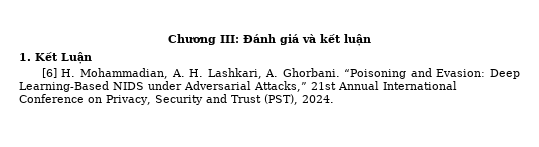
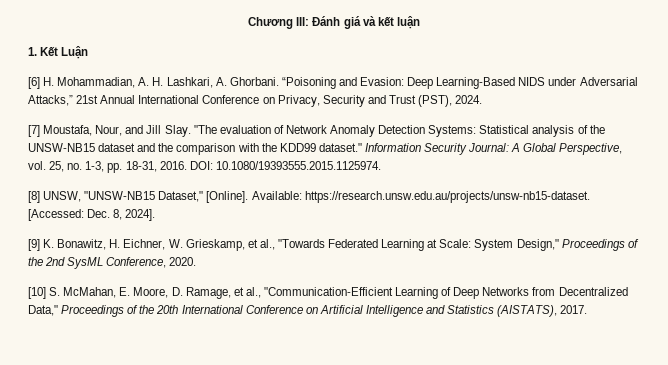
+ [7] Moustafa, Nour, and Jill Slay. "The evaluation of Network Anomaly Detection Systems: Statistical analysis of the UNSW-NB15 dataset and the comparison with the KDD99 dataset." Information Security Journal: A Global Perspective, vol. 25, no. 1-3, pp. 18-31, 2016. DOI: 10.1080/19393555.2015.1125974.
+ [8] UNSW, "UNSW-NB15 Dataset," [Online]. Available: https://research.unsw.edu.au/projects/unsw-nb15-dataset. [Accessed: Dec. 8, 2024].
+ [9] K. Bonawitz, H. Eichner, W. Grieskamp, et al., "Towards Federated Learning at Scale: System Design," Proceedings of the 2nd SysML Conference, 2020.
+ [10] S. McMahan, E. Moore, D. Ramage, et al., "Communication-Efficient Learning of Deep Networks from Decentralized Data," Proceedings of the 20th International Conference on Artificial Intelligence and Statistics (AISTATS), 2017.

